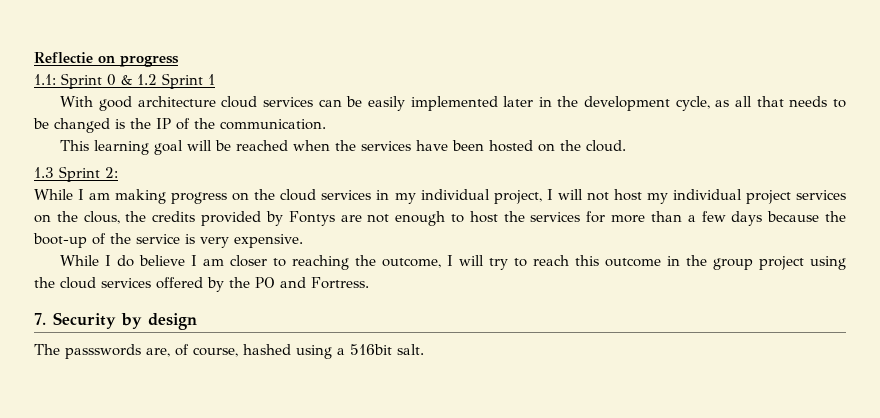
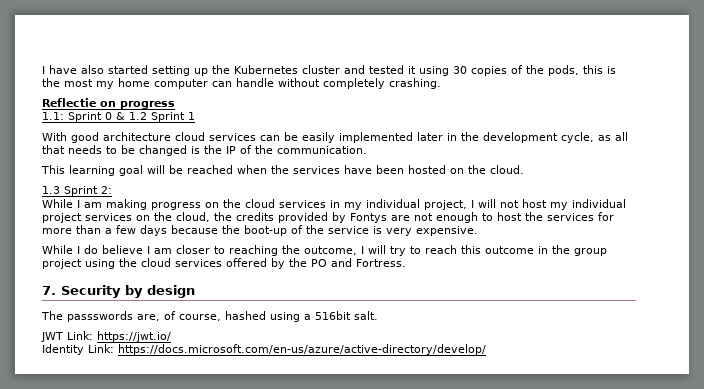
+ I have also started setting up the Kubernetes cluster and tested it using 30 copies of the pods, this is the most my home computer can handle without completely crashing.
- While I am making progress on the cloud services in my individual project, I will not host my individual project services on the clous, the credits provided by Fontys are not enough to host the services for more than a few days because the boot-up of the service is very expensive.
+ While I am making progress on the cloud services in my individual project, I will not host my individual project services on the cloud, the credits provided by Fontys are not enough to host the services for more than a few days because the boot-up of the service is very expensive.
+ JWT Link: https://jwt.io/
+ Identity Link: https://docs.microsoft.com/en-us/azure/active-directory/develop/

